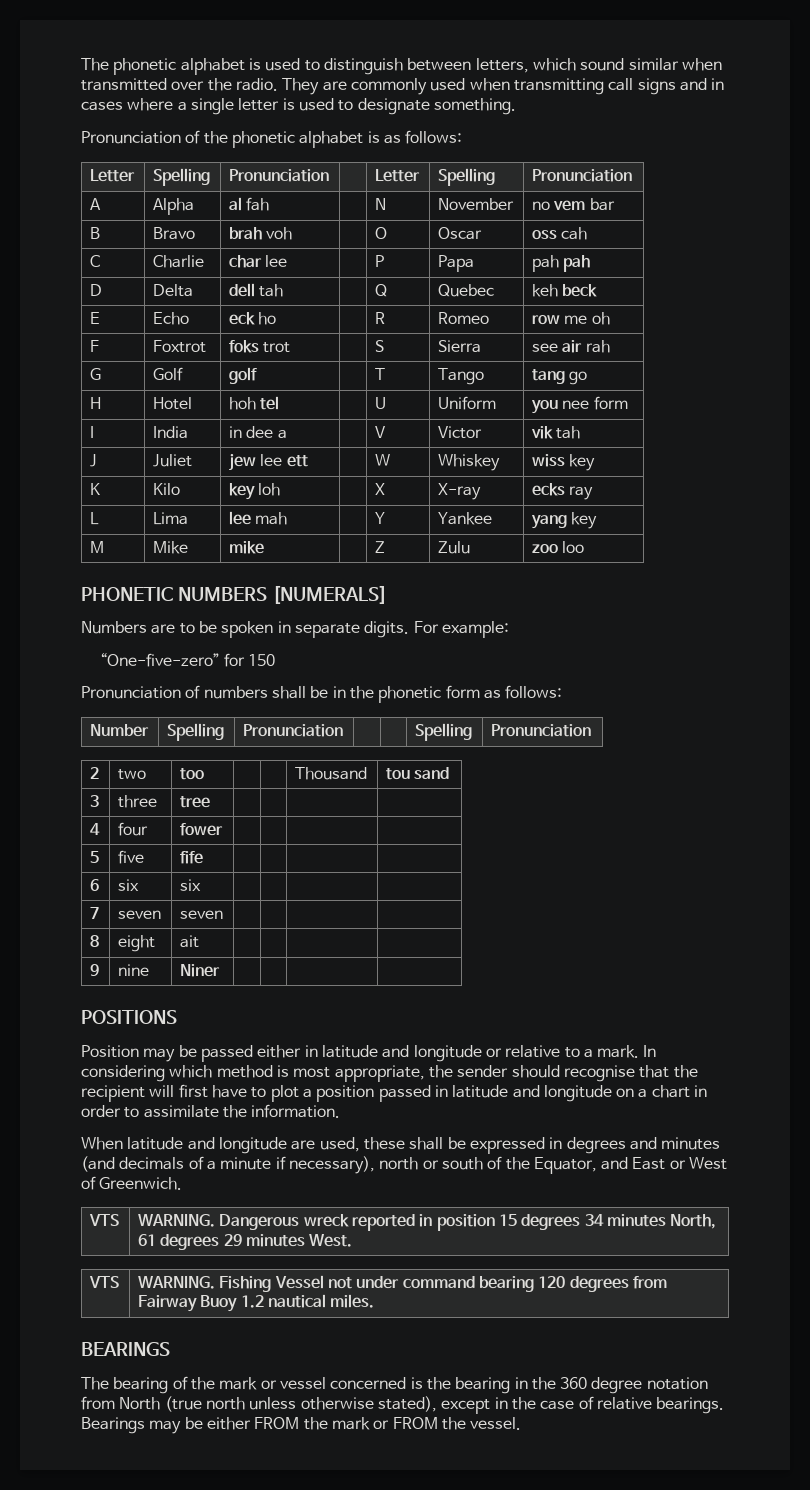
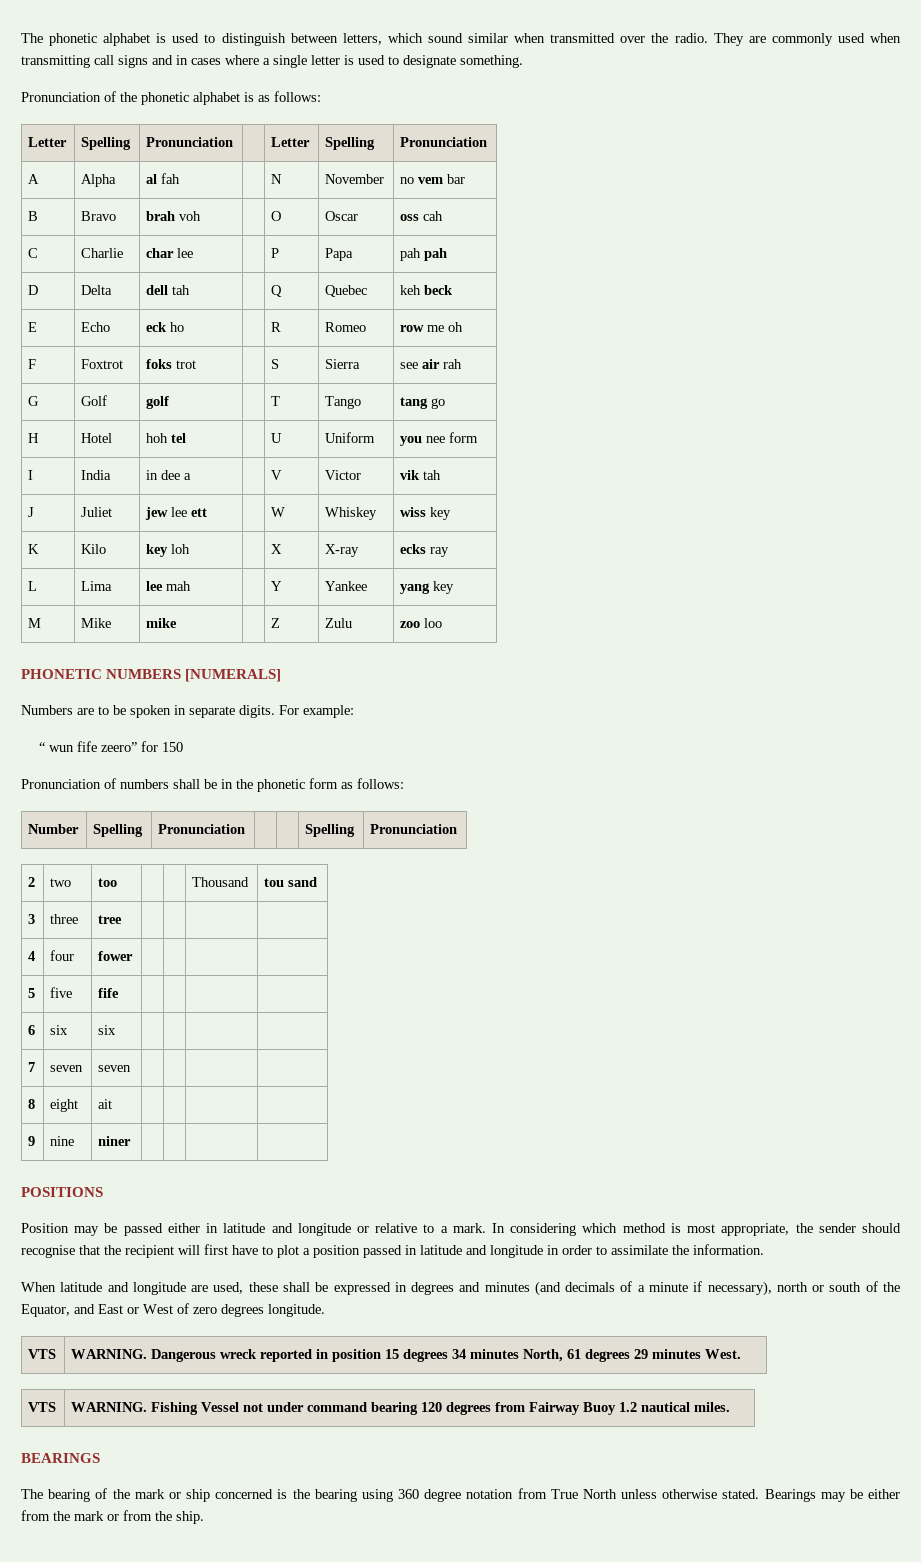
- “One-five-zero” for 150
+ “ wun fife zeero” for 150
- 9 | nine | Niner | | | |
+ 9 | nine | niner | | | |
- In considering which method is most appropriate, the sender should recognise that the recipient will first have to plot a position passed in latitude and longitude on a chart in order to assimilate the information.
+ In considering which method is most appropriate, the sender should recognise that the recipient will first have to plot a position passed in latitude and longitude in order to assimilate the information.
- When latitude and longitude are used, these shall be expressed in degrees and minutes (and decimals of a minute if necessary), north or south of the Equator, and East or West of Greenwich.
+ When latitude and longitude are used, these shall be expressed in degrees and minutes (and decimals of a minute if necessary), north or south of the Equator, and East or West of zero degrees longitude.
- The bearing of the mark or vessel concerned is the bearing in the 360 degree notation from North (true north unless otherwise stated), except in the case of relative bearings.
+ The bearing of the mark or ship concerned is the bearing using 360 degree notation from True North unless otherwise stated.
- Bearings may be either FROM the mark or FROM the vessel.
+ Bearings may be either from the mark or from the ship.

